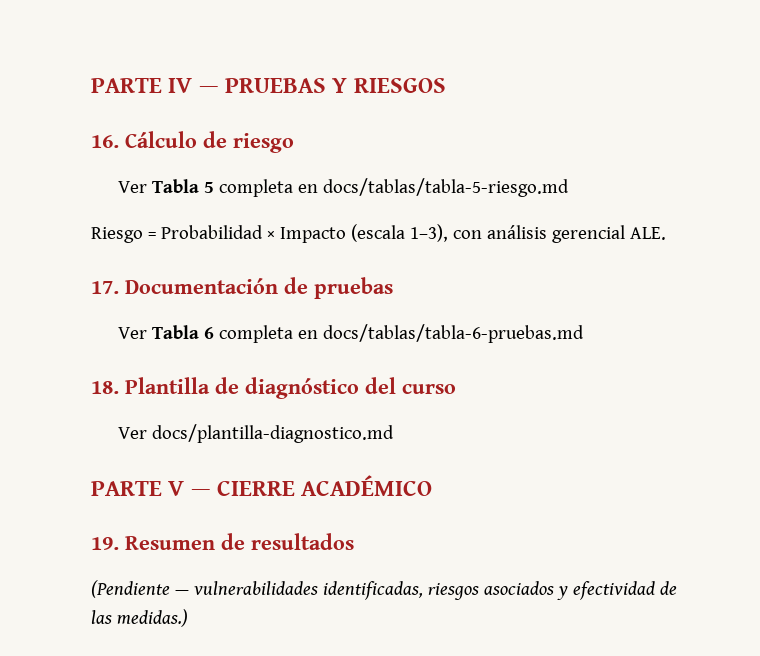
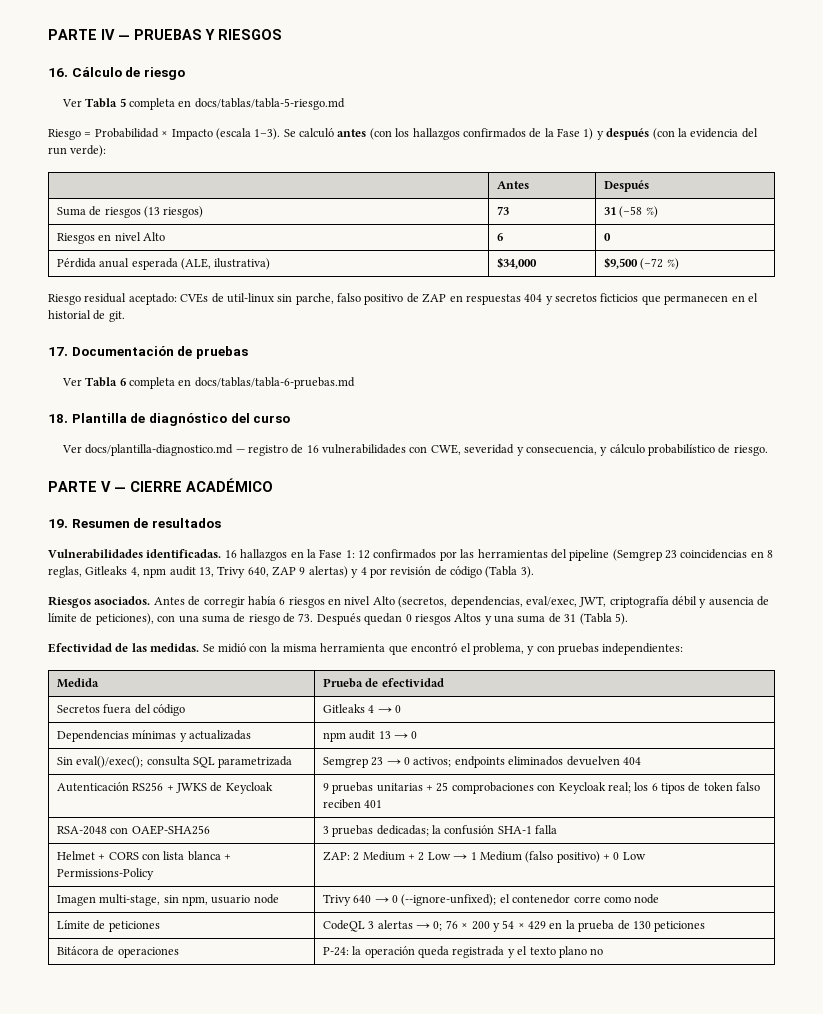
- Riesgo = Probabilidad × Impacto (escala 1–3), con análisis gerencial ALE.
+ Riesgo = Probabilidad × Impacto (escala 1–3). Se calculó antes (con los hallazgos confirmados de la Fase 1) y después (con la evidencia del run verde):
+ | Antes | Después
+ Suma de riesgos (13 riesgos) | 73 | 31 (−58 %)
+ Riesgos en nivel Alto | 6 | 0
+ Pérdida anual esperada (ALE, ilustrativa) | $34,000 | $9,500 (−72 %)
+ Riesgo residual aceptado: CVEs de util-linux sin parche, falso positivo de ZAP en respuestas 404 y secretos ficticios que permanecen en el historial de git.
- Ver docs/plantilla-diagnostico.md
+ Ver docs/plantilla-diagnostico.md — registro de 16 vulnerabilidades con CWE, severidad y consecuencia, y cálculo probabilístico de riesgo.
- (Pendiente — vulnerabilidades identificadas, riesgos asociados y efectividad de las medidas.)
+ Vulnerabilidades identificadas. 16 hallazgos en la Fase 1: 12 confirmados por las herramientas del pipeline (Semgrep 23 coincidencias en 8 reglas, Gitleaks 4, npm audit 13, Trivy 640, ZAP 9 alertas) y 4 por revisión de código (Tabla 3).
+ Riesgos asociados. Antes de corregir había 6 riesgos en nivel Alto (secretos, dependencias, eval/exec, JWT, criptografía débil y ausencia de límite de peticiones), con una suma de riesgo de 73. Después quedan 0 riesgos Altos y una suma de 31 (Tabla 5).
+ Efectividad de las medidas. Se midió con la misma herramienta que encontró el problema, y con pruebas independientes:
+ Medida | Prueba de efectividad
+ Secretos fuera del código | Gitleaks 4 → 0
+ Dependencias mínimas y actualizadas | npm audit 13 → 0
+ Sin eval()/exec(); consulta SQL parametrizada | Semgrep 23 → 0 activos; endpoints eliminados devuelven 404
+ Autenticación RS256 + JWKS de Keycloak | 9 pruebas unitarias + 25 comprobaciones con Keycloak real; los 6 tipos de token falso reciben 401
+ RSA-2048 con OAEP-SHA256 | 3 pruebas dedicadas; la confusión SHA-1 falla
+ Helmet + CORS con lista blanca + Permissions-Policy | ZAP: 2 Medium + 2 Low → 1 Medium (falso positivo) + 0 Low
+ Imagen multi-stage, sin npm, usuario node | Trivy 640 → 0 (--ignore-unfixed); el contenedor corre como node
+ Límite de peticiones | CodeQL 3 alertas → 0; 76 × 200 y 54 × 429 en la prueba de 130 peticiones
+ Bitácora de operaciones | P-24: la operación queda registrada y el texto plano no

